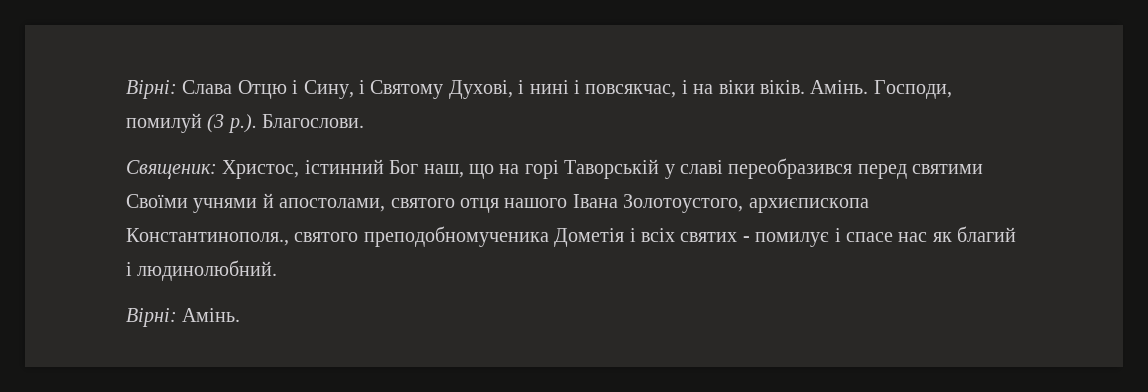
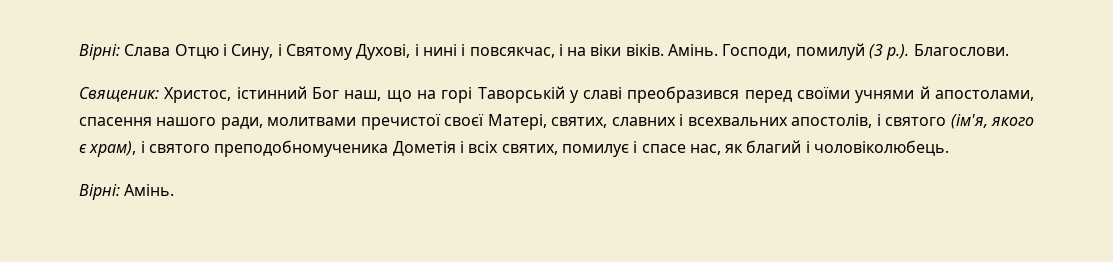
- Священик: Христос, істинний Бог наш, що на горі Таворській у славі переобразився перед святими Своїми учнями й апостолами, святого отця нашого Івана Золотоустого, архиєпископа Константинополя., святого преподобномученика Дометія і всіх святих - помилує і спасе нас як благий і людинолюбний.
+ Священик: Христос, істинний Бог наш, що на горі Таворській у славі преобразився перед своїми учнями й апостолами, спасення нашого ради, молитвами пречистої своєї Матері, святих, славних і всехвальних апостолів, і святого (ім'я, якого є храм), і святого преподобномученика Дометія і всіх святих, помилує і спасе нас, як благий і чоловіколюбець.

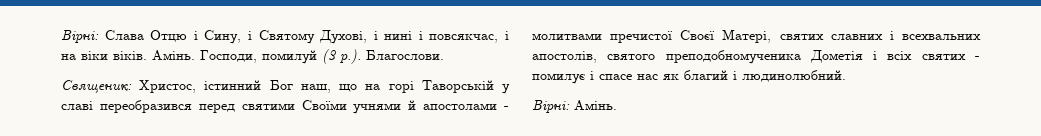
- Священик: Христос, істинний Бог наш, що на горі Таворській у славі преобразився перед своїми учнями й апостолами, спасення нашого ради, молитвами пречистої своєї Матері, святих, славних і всехвальних апостолів, і святого (ім'я, якого є храм), і святого преподобномученика Дометія і всіх святих, помилує і спасе нас, як благий і чоловіколюбець.
+ Священик: Христос, істинний Бог наш, що на горі Таворській у славі переобразився перед святими Своїми учнями й апостолами - молитвами пречистої Своєї Матері, святих славних і всехвальних апостолів, святого преподобномученика Дометія і всіх святих - помилує і спасе нас як благий і людинолюбний.

